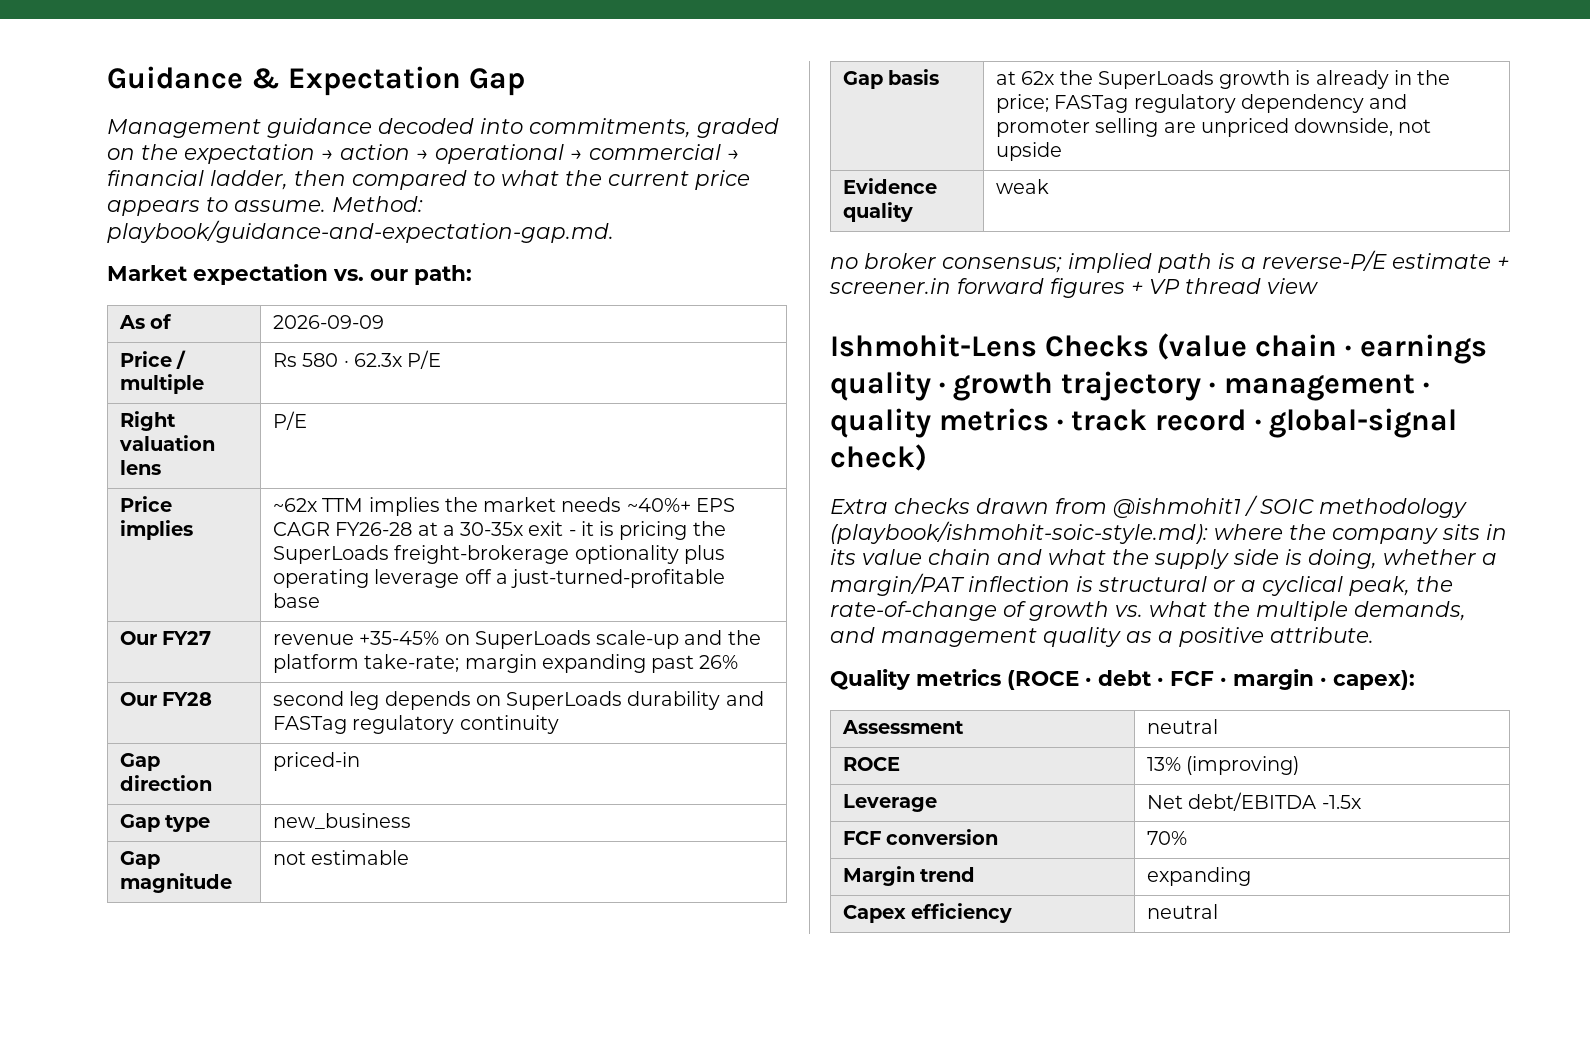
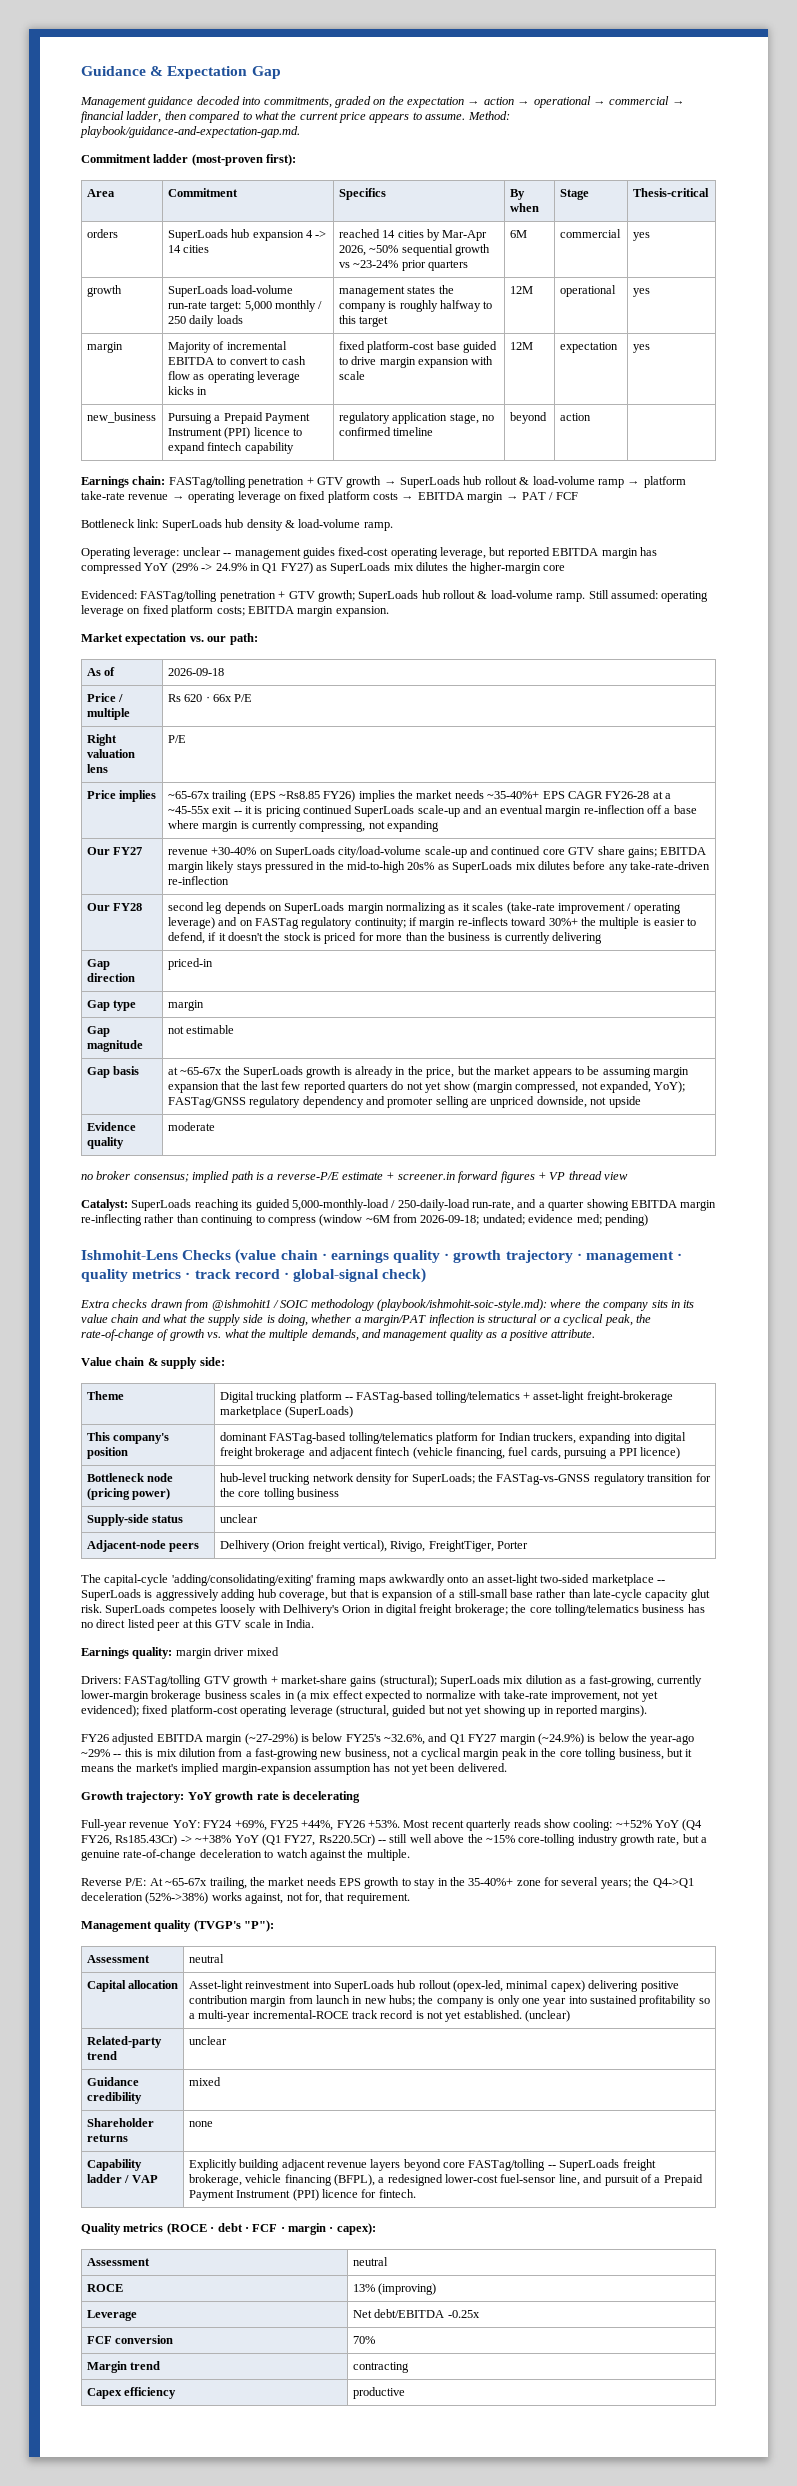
+ Commitment ladder (most-proven first):
+ Area | Commitment | Specifics | By when | Stage | Thesis-critical
+ orders | SuperLoads hub expansion 4 -> 14 cities | reached 14 cities by Mar-Apr 2026, ~50% sequential growth vs ~23-24% prior quarters | 6M | commercial | yes
+ growth | SuperLoads load-volume run-rate target: 5,000 monthly / 250 daily loads | management states the company is roughly halfway to this target | 12M | operational | yes
+ margin | Majority of incremental EBITDA to convert to cash flow as operating leverage kicks in | fixed platform-cost base guided to drive margin expansion with scale | 12M | expectation | yes
+ new_business | Pursuing a Prepaid Payment Instrument (PPI) licence to expand fintech capability | regulatory application stage, no confirmed timeline | beyond | action |
+ Earnings chain: FASTag/tolling penetration + GTV growth → SuperLoads hub rollout & load-volume ramp → platform take-rate revenue → operating leverage on fixed platform costs → EBITDA margin → PAT / FCF
+ Bottleneck link: SuperLoads hub density & load-volume ramp.
+ Operating leverage: unclear -- management guides fixed-cost operating leverage, but reported EBITDA margin has compressed YoY (29% -> 24.9% in Q1 FY27) as SuperLoads mix dilutes the higher-margin core
+ Evidenced: FASTag/tolling penetration + GTV growth; SuperLoads hub rollout & load-volume ramp. Still assumed: operating leverage on fixed platform costs; EBITDA margin expansion.
- As of | 2026-09-09
+ As of | 2026-09-18
- Price / multiple | Rs 580 · 62.3x P/E
+ Price / multiple | Rs 620 · 66x P/E
- ~62x TTM implies the market needs ~40%+ EPS CAGR FY26-28 at a 30-35x exit - it is pricing the SuperLoads freight-brokerage optionality plus operating leverage off a just-turned-profitable base
+ ~65-67x trailing (EPS ~Rs8.85 FY26) implies the market needs ~35-40%+ EPS CAGR FY26-28 at a ~45-55x exit -- it is pricing continued SuperLoads scale-up and an eventual margin re-inflection off a base where margin is currently compressing, not expanding
- Our FY27 | revenue +35-45% on SuperLoads scale-up and the platform take-rate; margin expanding past 26%
+ Our FY27 | revenue +30-40% on SuperLoads city/load-volume scale-up and continued core GTV share gains; EBITDA margin likely stays pressured in the mid-to-high 20s% as SuperLoads mix dilutes before any take-rate-driven re-inflection
- second leg depends on SuperLoads durability and FASTag regulatory continuity
+ second leg depends on SuperLoads margin normalizing as it scales (take-rate improvement / operating leverage) and on FASTag regulatory continuity; if margin re-inflects toward 30%+ the multiple is easier to defend, if it doesn't the stock is priced for more than the business is currently delivering
- Gap type | new_business
+ Gap type | margin
- at 62x the SuperLoads growth is already in the price; FASTag regulatory dependency and promoter selling are unpriced downside, not upside
+ at ~65-67x the SuperLoads growth is already in the price, but the market appears to be assuming margin expansion that the last few reported quarters do not yet show (margin compressed, not expanded, YoY); FASTag/GNSS regulatory dependency and promoter selling are unpriced downside, not upside
- Evidence quality | weak
+ Evidence quality | moderate
+ Catalyst: SuperLoads reaching its guided 5,000-monthly-load / 250-daily-load run-rate, and a quarter showing EBITDA margin re-inflecting rather than continuing to compress (window ~6M from 2026-09-18; undated; evidence med; pending)
+ Value chain & supply side:
+ Theme | Digital trucking platform -- FASTag-based tolling/telematics + asset-light freight-brokerage marketplace (SuperLoads)
+ This company's position | dominant FASTag-based tolling/telematics platform for Indian truckers, expanding into digital freight brokerage and adjacent fintech (vehicle financing, fuel cards, pursuing a PPI licence)
+ Bottleneck node (pricing power) | hub-level trucking network density for SuperLoads; the FASTag-vs-GNSS regulatory transition for the core tolling business
+ Supply-side status | unclear
+ Adjacent-node peers | Delhivery (Orion freight vertical), Rivigo, FreightTiger, Porter
+ The capital-cycle 'adding/consolidating/exiting' framing maps awkwardly onto an asset-light two-sided marketplace -- SuperLoads is aggressively adding hub coverage, but that is expansion of a still-small base rather than late-cycle capacity glut risk. SuperLoads competes loosely with Delhivery's Orion in digital freight brokerage; the core tolling/telematics business has no direct listed peer at this GTV scale in India.
+ Earnings quality: margin driver mixed
+ Drivers: FASTag/tolling GTV growth + market-share gains (structural); SuperLoads mix dilution as a fast-growing, currently lower-margin brokerage business scales in (a mix effect expected to normalize with take-rate improvement, not yet evidenced); fixed platform-cost operating leverage (structural, guided but not yet showing up in reported margins).
+ FY26 adjusted EBITDA margin (~27-29%) is below FY25's ~32.6%, and Q1 FY27 margin (~24.9%) is below the year-ago ~29% -- this is mix dilution from a fast-growing new business, not a cyclical margin peak in the core tolling business, but it means the market's implied margin-expansion assumption has not yet been delivered.
+ Growth trajectory: YoY growth rate is decelerating
+ Full-year revenue YoY: FY24 +69%, FY25 +44%, FY26 +53%. Most recent quarterly reads show cooling: ~+52% YoY (Q4 FY26, Rs185.43Cr) -> ~+38% YoY (Q1 FY27, Rs220.5Cr) -- still well above the ~15% core-tolling industry growth rate, but a genuine rate-of-change deceleration to watch against the multiple.
+ Reverse P/E: At ~65-67x trailing, the market needs EPS growth to stay in the 35-40%+ zone for several years; the Q4->Q1 deceleration (52%->38%) works against, not for, that requirement.
+ Management quality (TVGP's "P"):
+ Assessment | neutral
+ Capital allocation | Asset-light reinvestment into SuperLoads hub rollout (opex-led, minimal capex) delivering positive contribution margin from launch in new hubs; the company is only one year into sustained profitability so a multi-year incremental-ROCE track record is not yet established. (unclear)
+ Related-party trend | unclear
+ Guidance credibility | mixed
+ Shareholder returns | none
+ Capability ladder / VAP | Explicitly building adjacent revenue layers beyond core FASTag/tolling -- SuperLoads freight brokerage, vehicle financing (BFPL), a redesigned lower-cost fuel-sensor line, and pursuit of a Prepaid Payment Instrument (PPI) licence for fintech.
- Leverage | Net debt/EBITDA -1.5x
+ Leverage | Net debt/EBITDA -0.25x
- Margin trend | expanding
+ Margin trend | contracting
- Capex efficiency | neutral
+ Capex efficiency | productive

